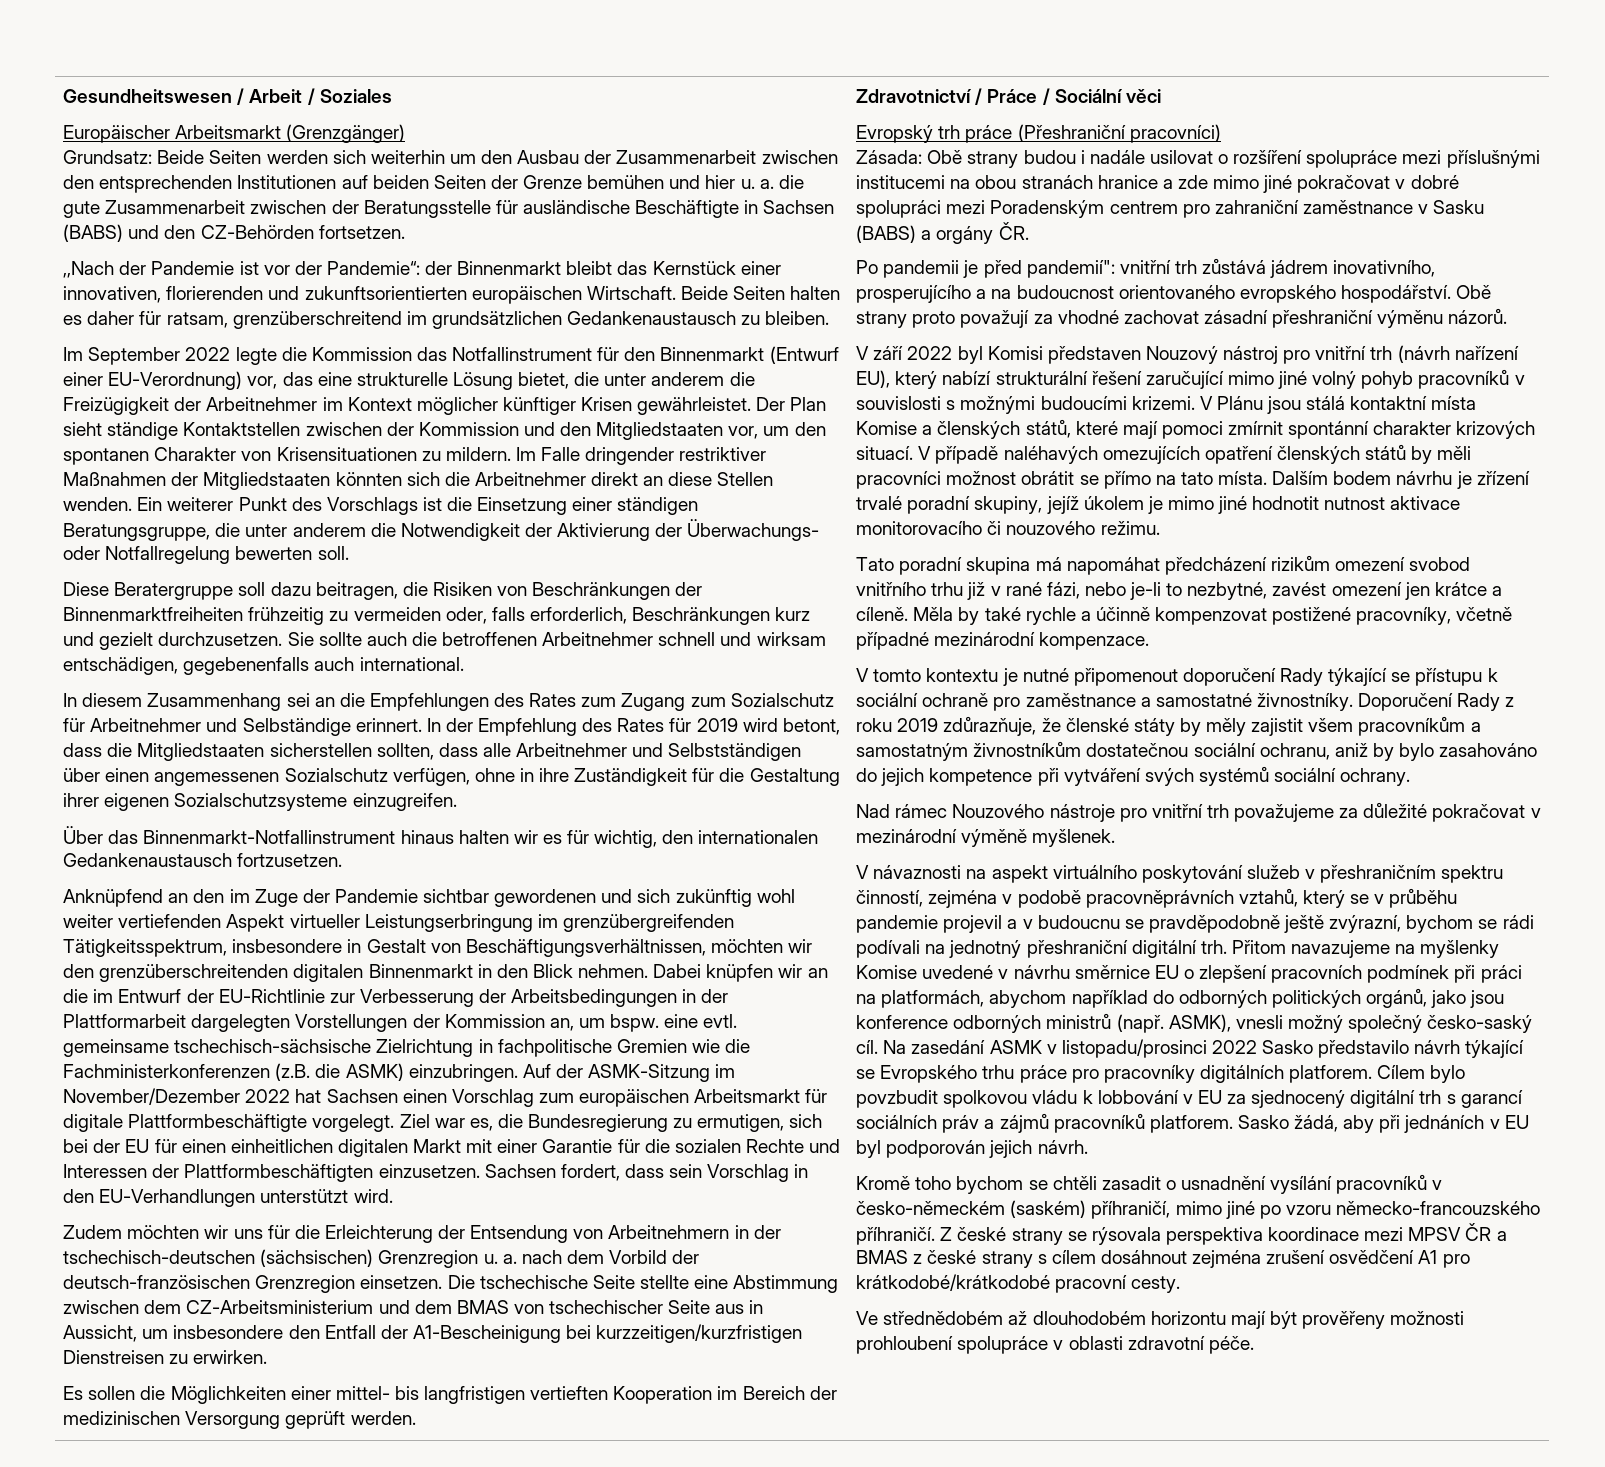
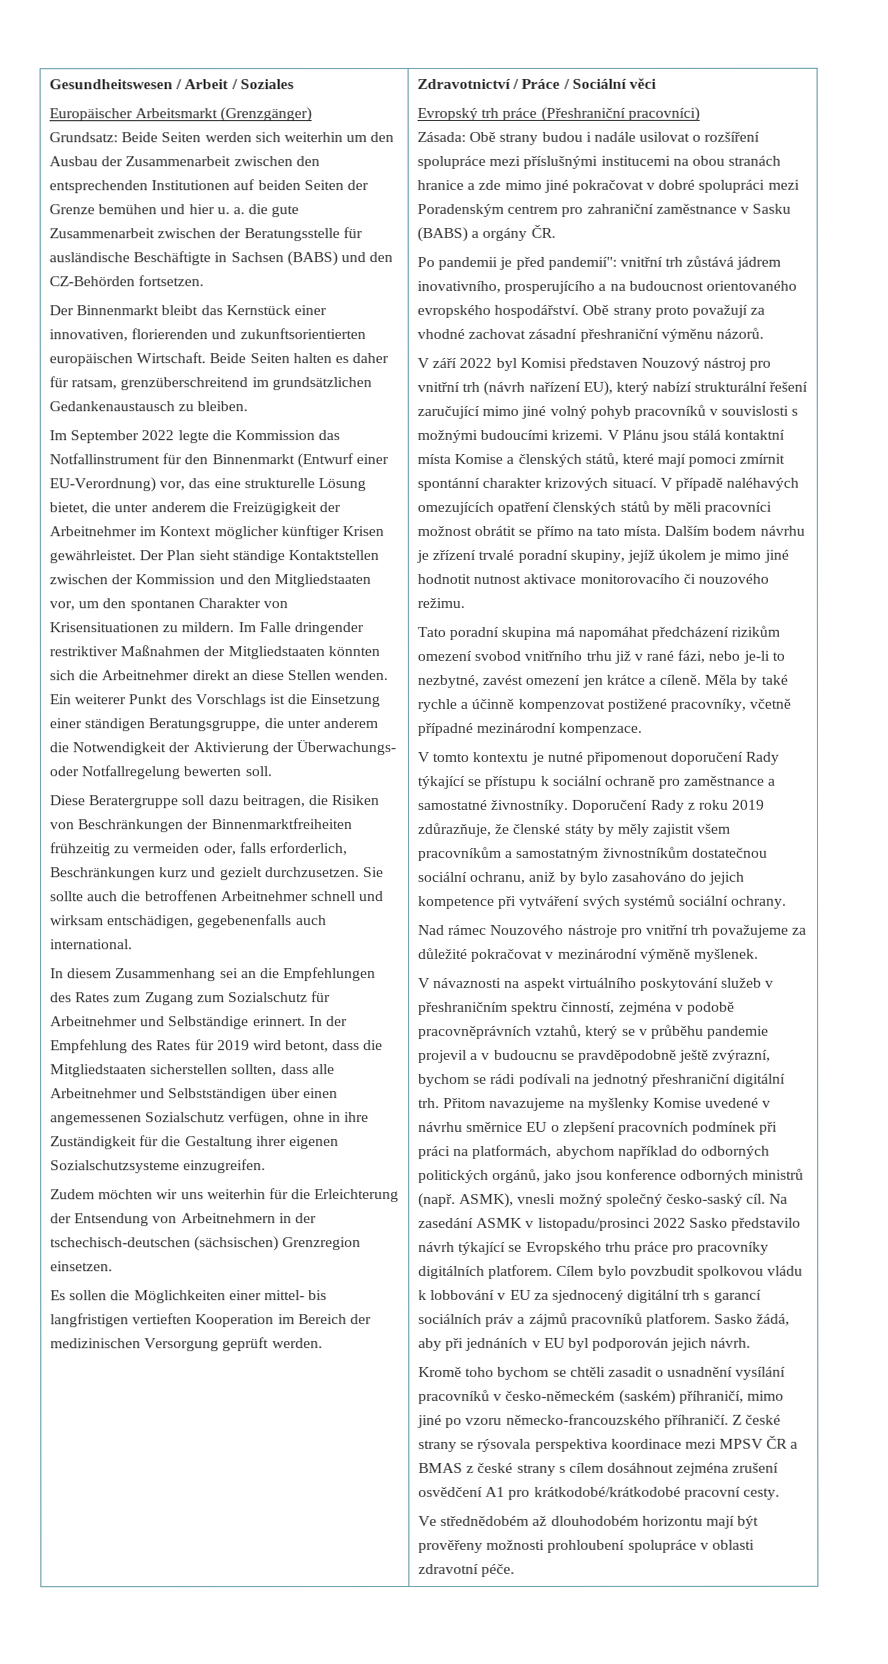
- ,,Nach der Pandemie ist vor der Pandemie“: der Binnenmarkt bleibt das Kernstück einer innovativen, florierenden und zukunftsorientierten europäischen Wirtschaft.
+ Der Binnenmarkt bleibt das Kernstück einer innovativen, florierenden und zukunftsorientierten europäischen Wirtschaft.
- Über das Binnenmarkt-Notfallinstrument hinaus halten wir es für wichtig, den internationalen Gedankenaustausch fortzusetzen.
- Anknüpfend an den im Zuge der Pandemie sichtbar gewordenen und sich zukünftig wohl weiter vertiefenden Aspekt virtueller Leistungserbringung im grenzübergreifenden Tätigkeitsspektrum, insbesondere in Gestalt von Beschäftigungsverhältnissen, möchten wir den grenzüberschreitenden digitalen Binnenmarkt in den Blick nehmen. Dabei knüpfen wir an die im Entwurf der EU-Richtlinie zur Verbesserung der Arbeitsbedingungen in der Plattformarbeit dargelegten Vorstellungen der Kommission an, um bspw. eine evtl. gemeinsame tschechisch-sächsische Zielrichtung in fachpolitische Gremien wie die Fachministerkonferenzen (z.B. die ASMK) einzubringen. Auf der ASMK-Sitzung im November/Dezember 2022 hat Sachsen einen Vorschlag zum europäischen Arbeitsmarkt für digitale Plattformbeschäftigte vorgelegt. Ziel war es, die Bundesregierung zu ermutigen, sich bei der EU für einen einheitlichen digitalen Markt mit einer Garantie für die sozialen Rechte und Interessen der Plattformbeschäftigten einzusetzen. Sachsen fordert, dass sein Vorschlag in den EU-Verhandlungen unterstützt wird.
- Zudem möchten wir uns für die Erleichterung der Entsendung von Arbeitnehmern in der tschechisch-deutschen (sächsischen) Grenzregion u. a. nach dem Vorbild der deutsch-französischen Grenzregion einsetzen. Die tschechische Seite stellte eine Abstimmung zwischen dem CZ-Arbeitsministerium und dem BMAS von tschechischer Seite aus in Aussicht, um insbesondere den Entfall der A1-Bescheinigung bei kurzzeitigen/kurzfristigen Dienstreisen zu erwirken.
+ Zudem möchten wir uns weiterhin für die Erleichterung der Entsendung von Arbeitnehmern in der tschechisch-deutschen (sächsischen) Grenzregion einsetzen.

